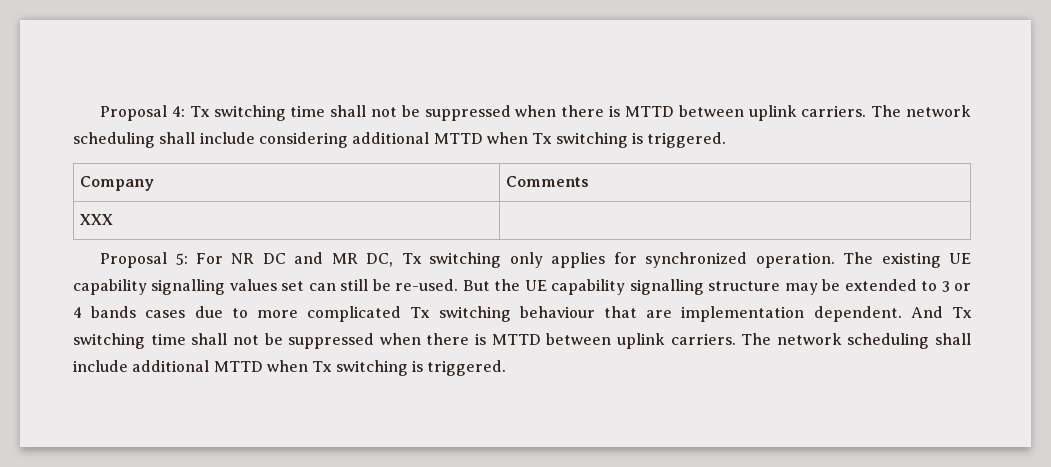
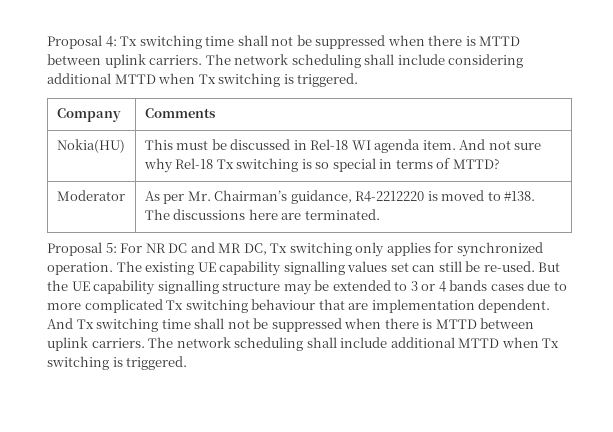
- XXX |
+ Nokia(HU) | This must be discussed in Rel-18 WI agenda item. And not sure why Rel-18 Tx switching is so special in terms of MTTD?
+ Moderator | As per Mr. Chairman’s guidance, R4-2212220 is moved to #138. The discussions here are terminated.

